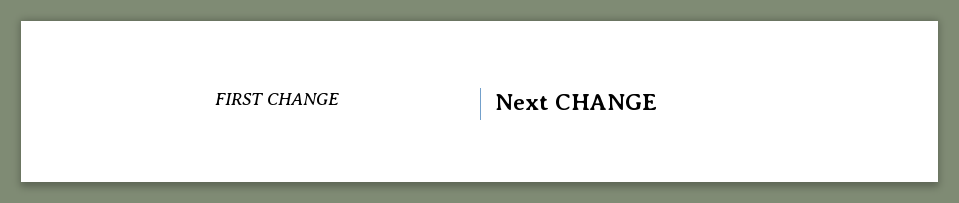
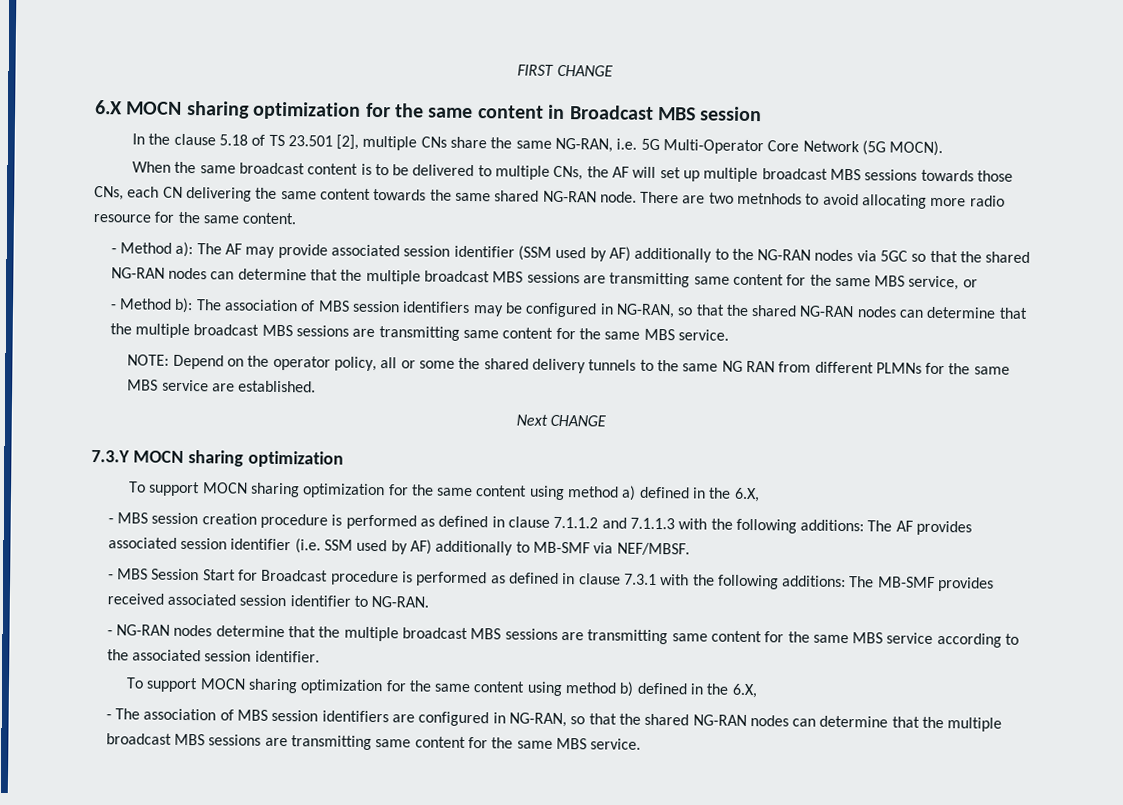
+ 6.X MOCN sharing optimization for the same content in Broadcast MBS session
+ In the clause 5.18 of TS 23.501 [2], multiple CNs share the same NG-RAN, i.e. 5G Multi-Operator Core Network (5G MOCN).
+ When the same broadcast content is to be delivered to multiple CNs, the AF will set up multiple broadcast MBS sessions towards those CNs, each CN delivering the same content towards the same shared NG-RAN node. There are two metnhods to avoid allocating more radio resource for the same content.
+ - Method a): The AF may provide associated session identifier (SSM used by AF) additionally to the NG-RAN nodes via 5GC so that the shared NG-RAN nodes can determine that the multiple broadcast MBS sessions are transmitting same content for the same MBS service, or
+ - Method b): The association of MBS session identifiers may be configured in NG-RAN, so that the shared NG-RAN nodes can determine that the multiple broadcast MBS sessions are transmitting same content for the same MBS service.
+ NOTE: Depend on the operator policy, all or some the shared delivery tunnels to the same NG RAN from different PLMNs for the same MBS service are established.
  Next CHANGE
+ 7.3.Y MOCN sharing optimization
+ To support MOCN sharing optimization for the same content using method a) defined in the 6.X,
+ - MBS session creation procedure is performed as defined in clause 7.1.1.2 and 7.1.1.3 with the following additions: The AF provides associated session identifier (i.e. SSM used by AF) additionally to MB-SMF via NEF/MBSF.
+ - MBS Session Start for Broadcast procedure is performed as defined in clause 7.3.1 with the following additions: The MB-SMF provides received associated session identifier to NG-RAN.
+ - NG-RAN nodes determine that the multiple broadcast MBS sessions are transmitting same content for the same MBS service according to the associated session identifier.
+ To support MOCN sharing optimization for the same content using method b) defined in the 6.X,
+ - The association of MBS session identifiers are configured in NG-RAN, so that the shared NG-RAN nodes can determine that the multiple broadcast MBS sessions are transmitting same content for the same MBS service.

